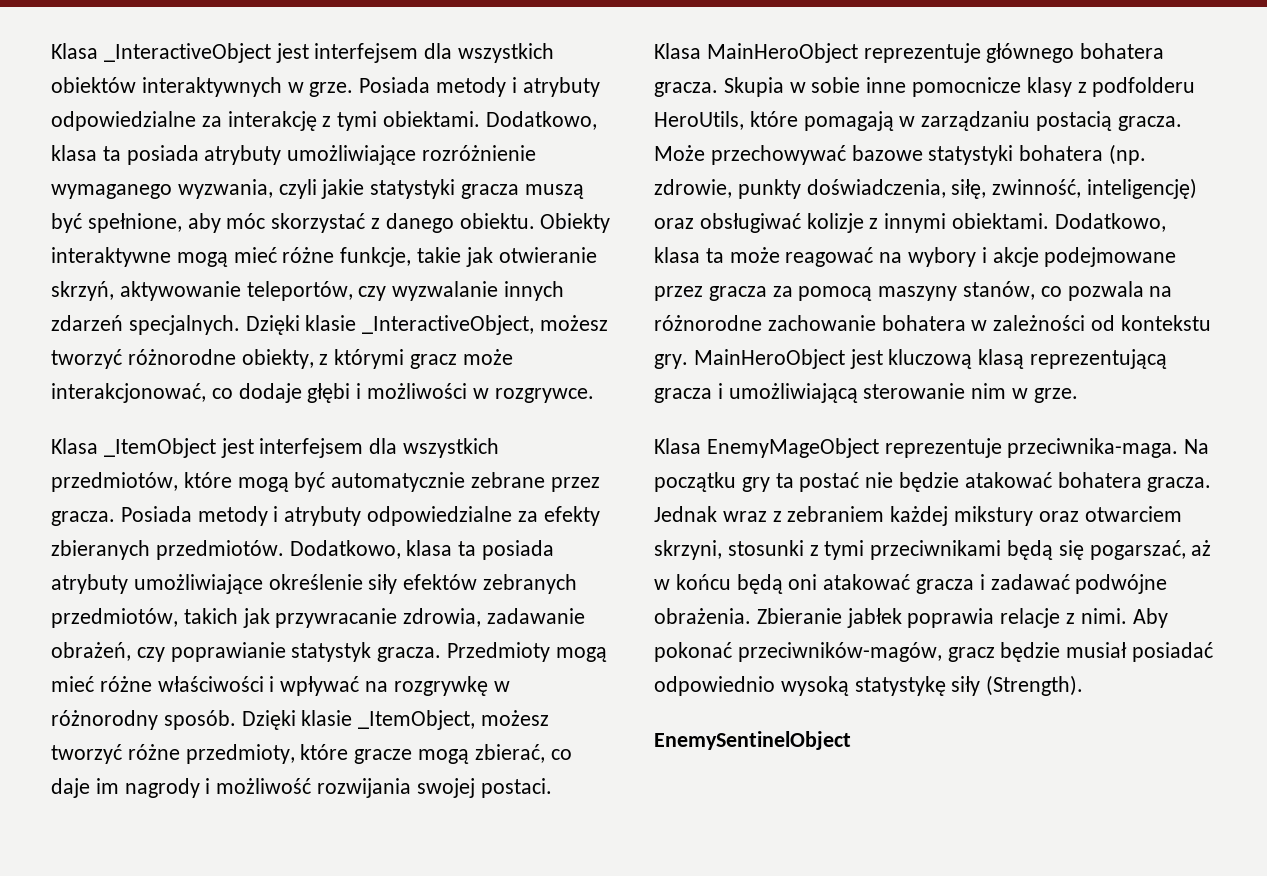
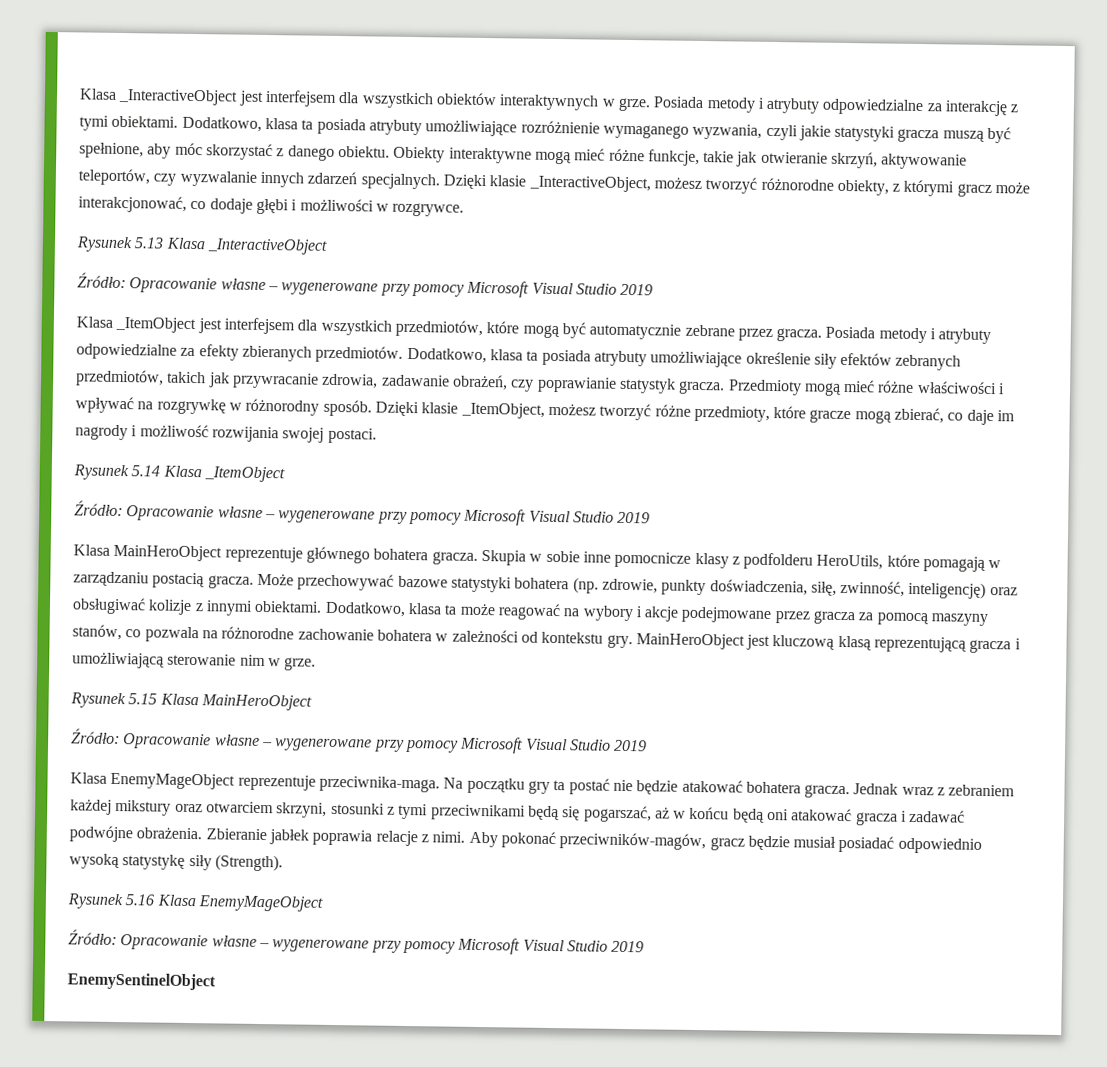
+ Rysunek 5.13 Klasa _InteractiveObject
+ Źródło: Opracowanie własne – wygenerowane przy pomocy Microsoft Visual Studio 2019
+ Rysunek 5.14 Klasa _ItemObject
+ Źródło: Opracowanie własne – wygenerowane przy pomocy Microsoft Visual Studio 2019
+ Rysunek 5.15 Klasa MainHeroObject
+ Źródło: Opracowanie własne – wygenerowane przy pomocy Microsoft Visual Studio 2019
+ Rysunek 5.16 Klasa EnemyMageObject
+ Źródło: Opracowanie własne – wygenerowane przy pomocy Microsoft Visual Studio 2019

